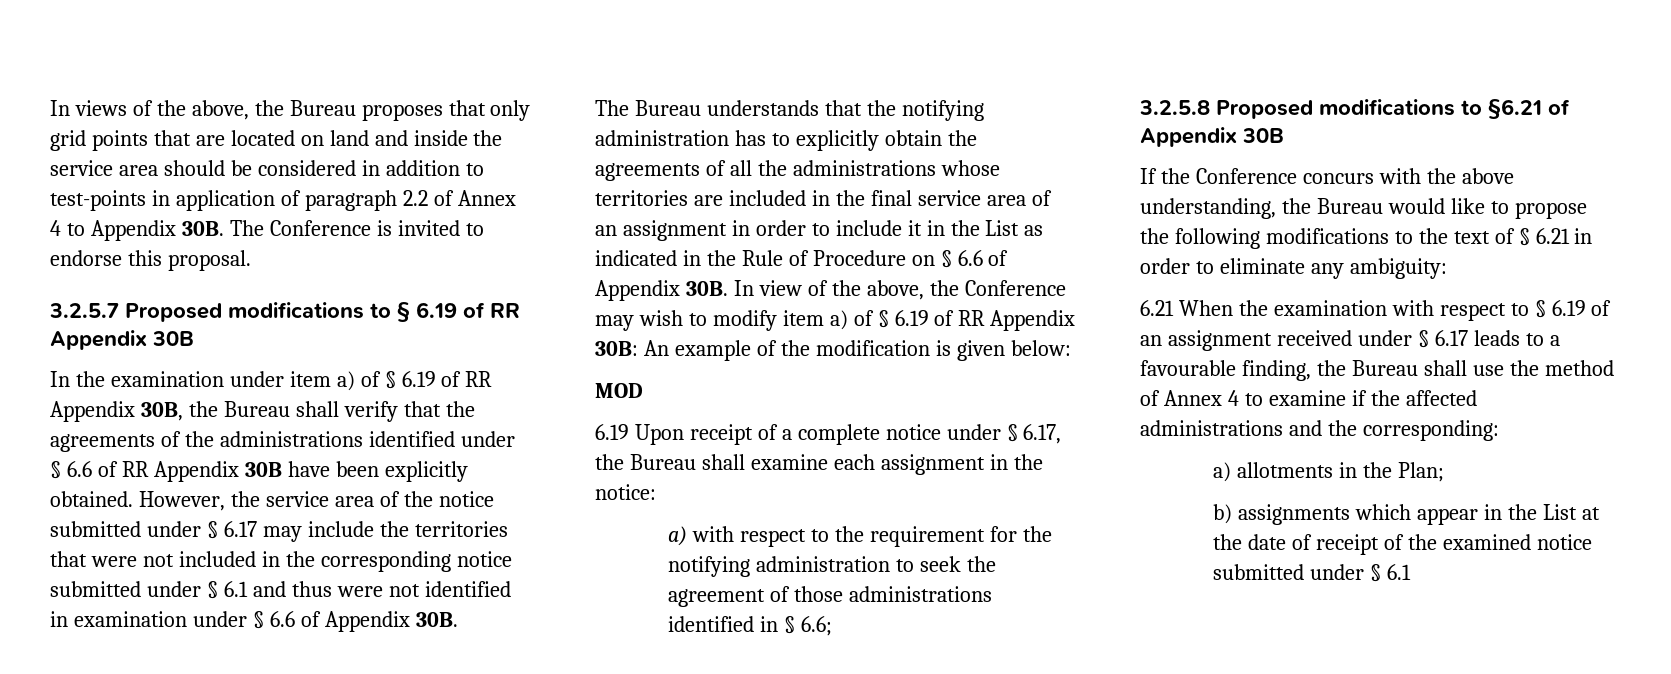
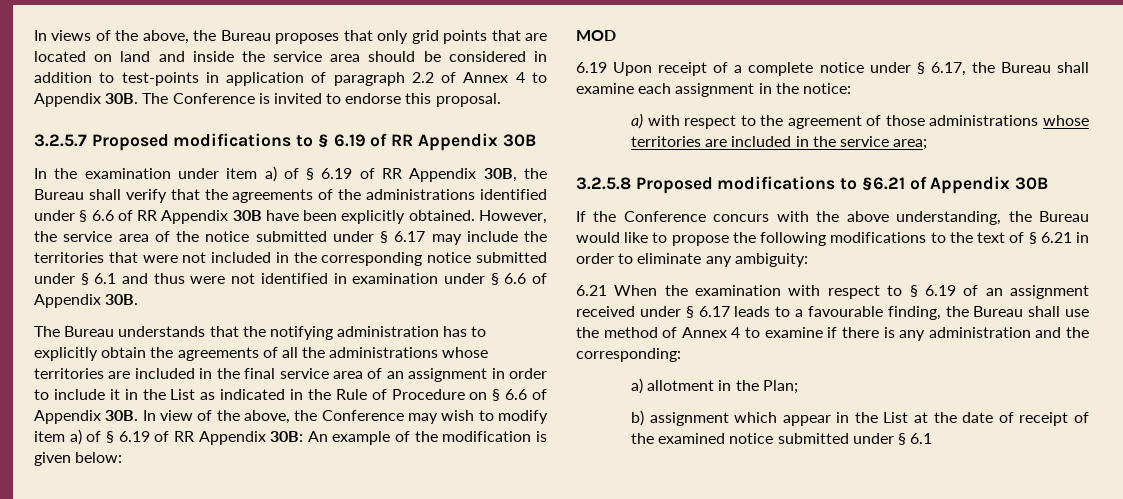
- a) with respect to the requirement for the notifying administration to seek the agreement of those administrations identified in § 6.6;
+ a) with respect to the agreement of those administrations whose territories are included in the service area;
- 6.21 When the examination with respect to § 6.19 of an assignment received under § 6.17 leads to a favourable finding, the Bureau shall use the method of Annex 4 to examine if the affected administrations and the corresponding:
+ 6.21 When the examination with respect to § 6.19 of an assignment received under § 6.17 leads to a favourable finding, the Bureau shall use the method of Annex 4 to examine if there is any administration and the corresponding:
- a) allotments in the Plan;
+ a) allotment in the Plan;
- b) assignments which appear in the List at the date of receipt of the examined notice submitted under § 6.1
+ b) assignment which appear in the List at the date of receipt of the examined notice submitted under § 6.1

